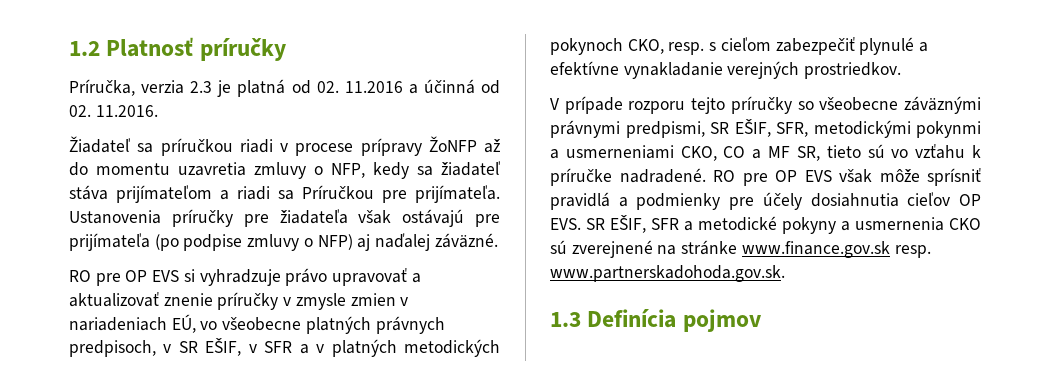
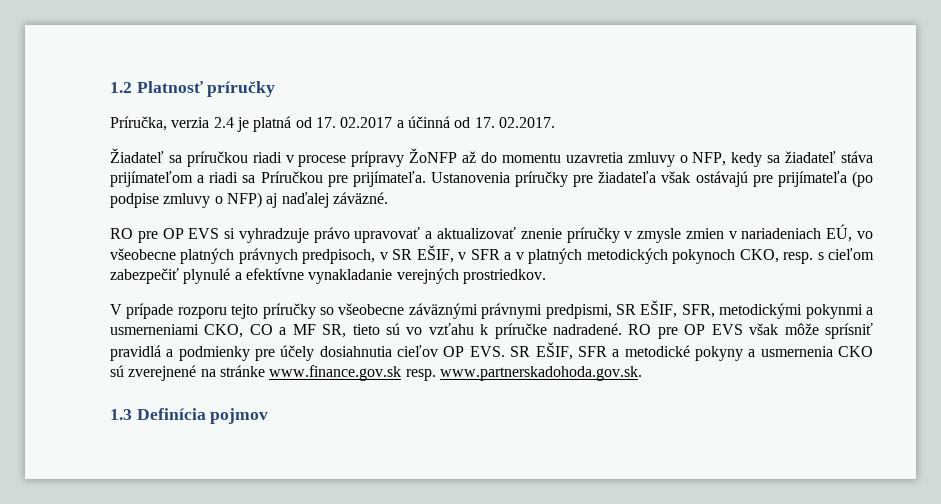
- Príručka, verzia 2.3 je platná od 02. 11.2016 a účinná od 02. 11.2016.
+ Príručka, verzia 2.4 je platná od 17. 02.2017 a účinná od 17. 02.2017.

